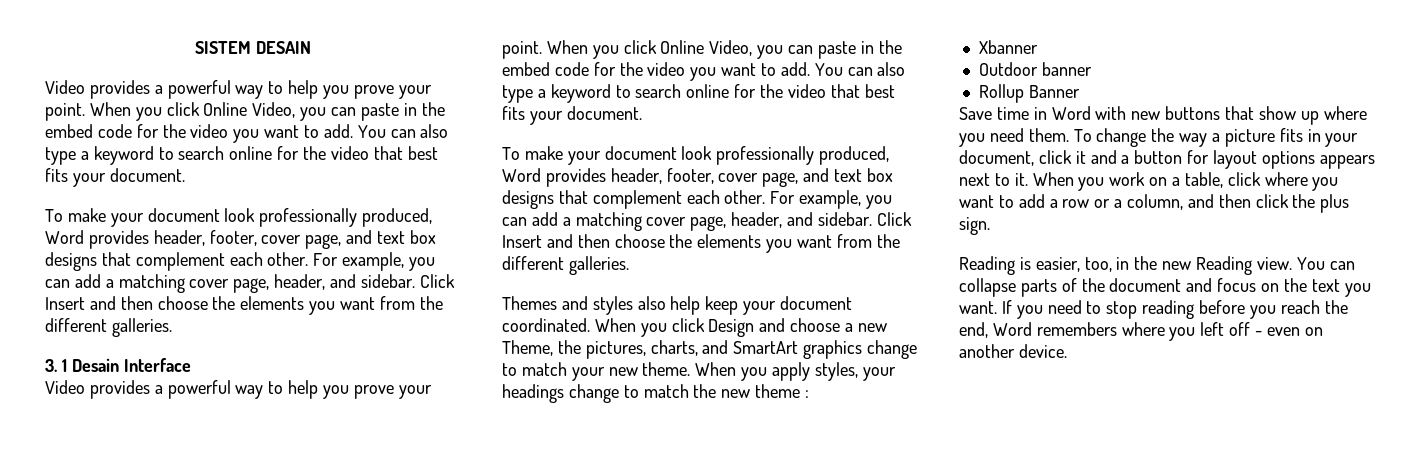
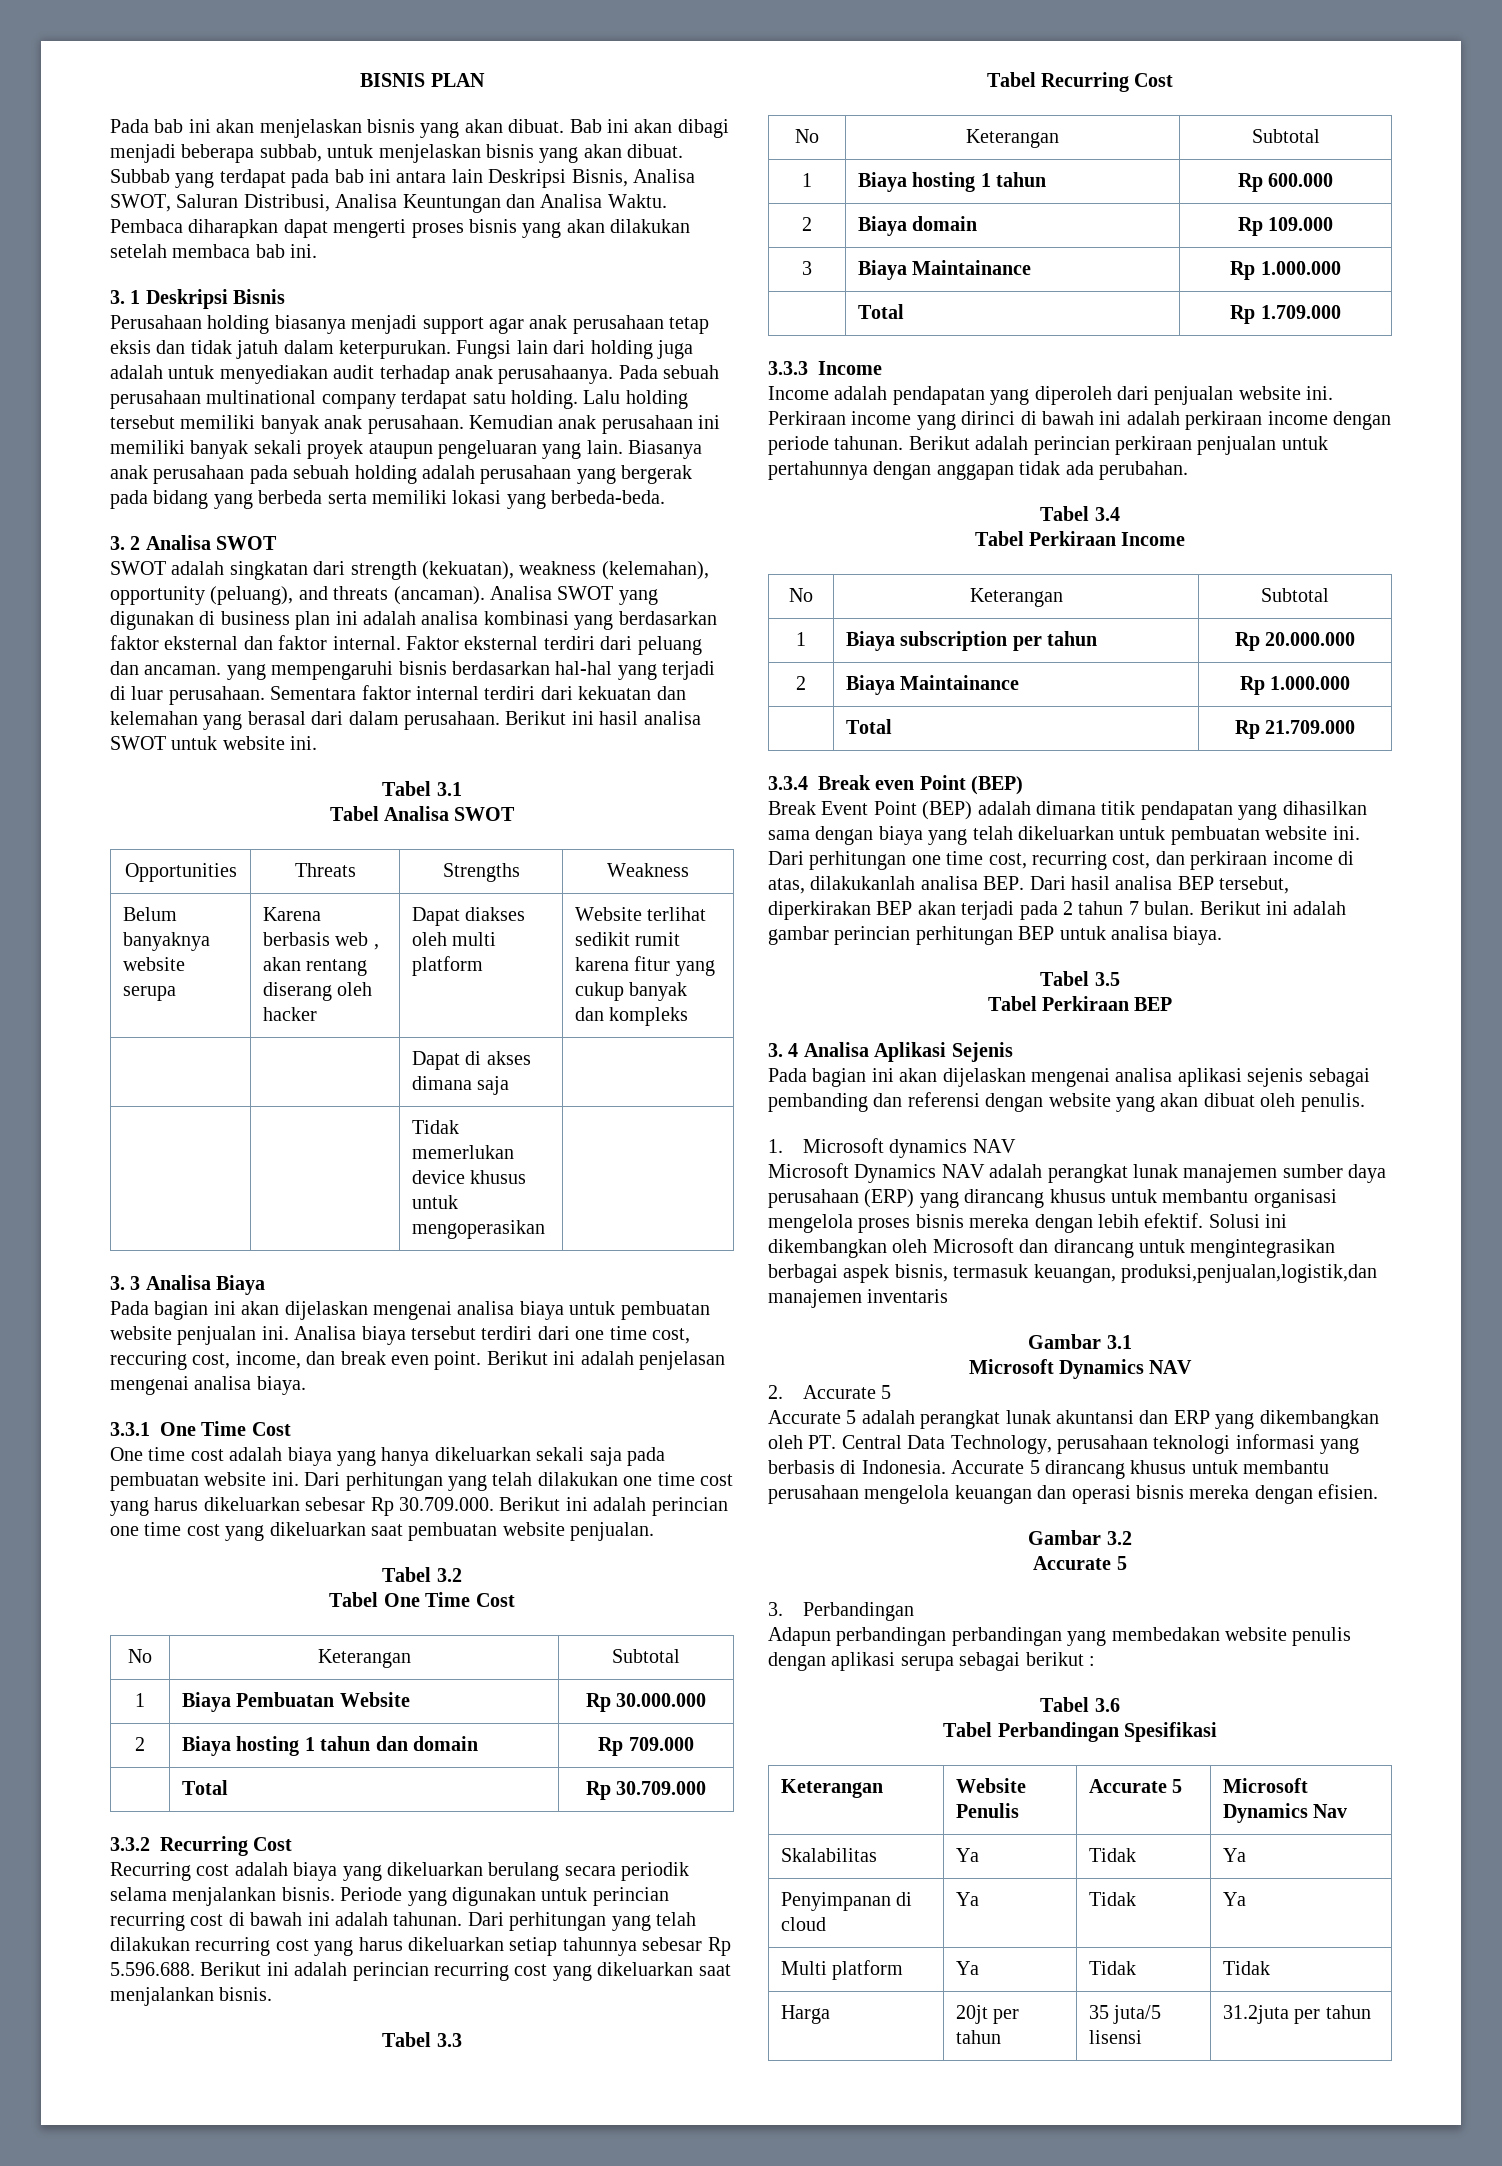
- SISTEM DESAIN
- Video provides a powerful way to help you prove your point. When you click Online Video, you can paste in the embed code for the video you want to add. You can also type a keyword to search online for the video that best fits your document.
- To make your document look professionally produced, Word provides header, footer, cover page, and text box designs that complement each other. For example, you can add a matching cover page, header, and sidebar. Click Insert and then choose the elements you want from the different galleries.
- 3. 1 Desain Interface
- Video provides a powerful way to help you prove your point. When you click Online Video, you can paste in the embed code for the video you want to add. You can also type a keyword to search online for the video that best fits your document.
- To make your document look professionally produced, Word provides header, footer, cover page, and text box designs that complement each other. For example, you can add a matching cover page, header, and sidebar. Click Insert and then choose the elements you want from the different galleries.
- Themes and styles also help keep your document coordinated. When you click Design and choose a new Theme, the pictures, charts, and SmartArt graphics change to match your new theme. When you apply styles, your headings change to match the new theme :
- Xbanner
- Outdoor banner
- Rollup Banner
- Save time in Word with new buttons that show up where you need them. To change the way a picture fits in your document, click it and a button for layout options appears next to it. When you work on a table, click where you want to add a row or a column, and then click the plus sign.
- Reading is easier, too, in the new Reading view. You can collapse parts of the document and focus on the text you want. If you need to stop reading before you reach the end, Word remembers where you left off - even on another device.
+ BISNIS PLAN
+ Pada bab ini akan menjelaskan bisnis yang akan dibuat. Bab ini akan dibagi menjadi beberapa subbab, untuk menjelaskan bisnis yang akan dibuat. Subbab yang terdapat pada bab ini antara lain Deskripsi Bisnis, Analisa SWOT, Saluran Distribusi, Analisa Keuntungan dan Analisa Waktu. Pembaca diharapkan dapat mengerti proses bisnis yang akan dilakukan setelah membaca bab ini.
+ 3. 1 Deskripsi Bisnis
+ Perusahaan holding biasanya menjadi support agar anak perusahaan tetap eksis dan tidak jatuh dalam keterpurukan. Fungsi lain dari holding juga adalah untuk menyediakan audit terhadap anak perusahaanya. Pada sebuah perusahaan multinational company terdapat satu holding. Lalu holding tersebut memiliki banyak anak perusahaan. Kemudian anak perusahaan ini memiliki banyak sekali proyek ataupun pengeluaran yang lain. Biasanya anak perusahaan pada sebuah holding adalah perusahaan yang bergerak pada bidang yang berbeda serta memiliki lokasi yang berbeda-beda.
+ 3. 2 Analisa SWOT
+ SWOT adalah singkatan dari strength (kekuatan), weakness (kelemahan), opportunity (peluang), and threats (ancaman). Analisa SWOT yang digunakan di business plan ini adalah analisa kombinasi yang berdasarkan faktor eksternal dan faktor internal. Faktor eksternal terdiri dari peluang dan ancaman. yang mempengaruhi bisnis berdasarkan hal-hal yang terjadi di luar perusahaan. Sementara faktor internal terdiri dari kekuatan dan kelemahan yang berasal dari dalam perusahaan. Berikut ini hasil analisa SWOT untuk website ini.
+ Tabel 3.1
+ Tabel Analisa SWOT
+ Opportunities | Threats | Strengths | Weakness
+ Belum banyaknya website serupa | Karena berbasis web , akan rentang diserang oleh hacker | Dapat diakses oleh multi platform | Website terlihat sedikit rumit karena fitur yang cukup banyak dan kompleks
+ | | Dapat di akses dimana saja |
+ | | Tidak memerlukan device khusus untuk mengoperasikan |
+ 3. 3 Analisa Biaya
+ Pada bagian ini akan dijelaskan mengenai analisa biaya untuk pembuatan website penjualan ini. Analisa biaya tersebut terdiri dari one time cost, reccuring cost, income, dan break even point. Berikut ini adalah penjelasan mengenai analisa biaya.
+ 3.3.1 One Time Cost
+ One time cost adalah biaya yang hanya dikeluarkan sekali saja pada pembuatan website ini. Dari perhitungan yang telah dilakukan one time cost yang harus dikeluarkan sebesar Rp 30.709.000. Berikut ini adalah perincian one time cost yang dikeluarkan saat pembuatan website penjualan.
+ Tabel 3.2
+ Tabel One Time Cost
+ No | Keterangan | Subtotal
+ 1 | Biaya Pembuatan Website | Rp 30.000.000
+ 2 | Biaya hosting 1 tahun dan domain | Rp 709.000
+ | Total | Rp 30.709.000
+ 3.3.2 Recurring Cost
+ Recurring cost adalah biaya yang dikeluarkan berulang secara periodik selama menjalankan bisnis. Periode yang digunakan untuk perincian recurring cost di bawah ini adalah tahunan. Dari perhitungan yang telah dilakukan recurring cost yang harus dikeluarkan setiap tahunnya sebesar Rp 5.596.688. Berikut ini adalah perincian recurring cost yang dikeluarkan saat menjalankan bisnis.
+ Tabel 3.3
+ Tabel Recurring Cost
+ No | Keterangan | Subtotal
+ 1 | Biaya hosting 1 tahun | Rp 600.000
+ 2 | Biaya domain | Rp 109.000
+ 3 | Biaya Maintainance | Rp 1.000.000
+ | Total | Rp 1.709.000
+ 3.3.3 Income
+ Income adalah pendapatan yang diperoleh dari penjualan website ini. Perkiraan income yang dirinci di bawah ini adalah perkiraan income dengan periode tahunan. Berikut adalah perincian perkiraan penjualan untuk pertahunnya dengan anggapan tidak ada perubahan.
+ Tabel 3.4
+ Tabel Perkiraan Income
+ No | Keterangan | Subtotal
+ 1 | Biaya subscription per tahun | Rp 20.000.000
+ 2 | Biaya Maintainance | Rp 1.000.000
+ | Total | Rp 21.709.000
+ 3.3.4 Break even Point (BEP)
+ Break Event Point (BEP) adalah dimana titik pendapatan yang dihasilkan sama dengan biaya yang telah dikeluarkan untuk pembuatan website ini. Dari perhitungan one time cost, recurring cost, dan perkiraan income di atas, dilakukanlah analisa BEP. Dari hasil analisa BEP tersebut, diperkirakan BEP akan terjadi pada 2 tahun 7 bulan. Berikut ini adalah gambar perincian perhitungan BEP untuk analisa biaya.
+ Tabel 3.5
+ Tabel Perkiraan BEP
+ 3. 4 Analisa Aplikasi Sejenis
+ Pada bagian ini akan dijelaskan mengenai analisa aplikasi sejenis sebagai pembanding dan referensi dengan website yang akan dibuat oleh penulis.
+ 1. Microsoft dynamics NAV
+ Microsoft Dynamics NAV adalah perangkat lunak manajemen sumber daya perusahaan (ERP) yang dirancang khusus untuk membantu organisasi mengelola proses bisnis mereka dengan lebih efektif. Solusi ini dikembangkan oleh Microsoft dan dirancang untuk mengintegrasikan berbagai aspek bisnis, termasuk keuangan, produksi,penjualan,logistik,dan manajemen inventaris
+ Gambar 3.1
+ Microsoft Dynamics NAV
+ 2. Accurate 5
+ Accurate 5 adalah perangkat lunak akuntansi dan ERP yang dikembangkan oleh PT. Central Data Technology, perusahaan teknologi informasi yang berbasis di Indonesia. Accurate 5 dirancang khusus untuk membantu perusahaan mengelola keuangan dan operasi bisnis mereka dengan efisien.
+ Gambar 3.2
+ Accurate 5
+ 3. Perbandingan
+ Adapun perbandingan perbandingan yang membedakan website penulis dengan aplikasi serupa sebagai berikut :
+ Tabel 3.6
+ Tabel Perbandingan Spesifikasi
+ Keterangan | Website Penulis | Accurate 5 | Microsoft Dynamics Nav
+ Skalabilitas | Ya | Tidak | Ya
+ Penyimpanan di cloud | Ya | Tidak | Ya
+ Multi platform | Ya | Tidak | Tidak
+ Harga | 20jt per tahun | 35 juta/5 lisensi | 31.2juta per tahun

